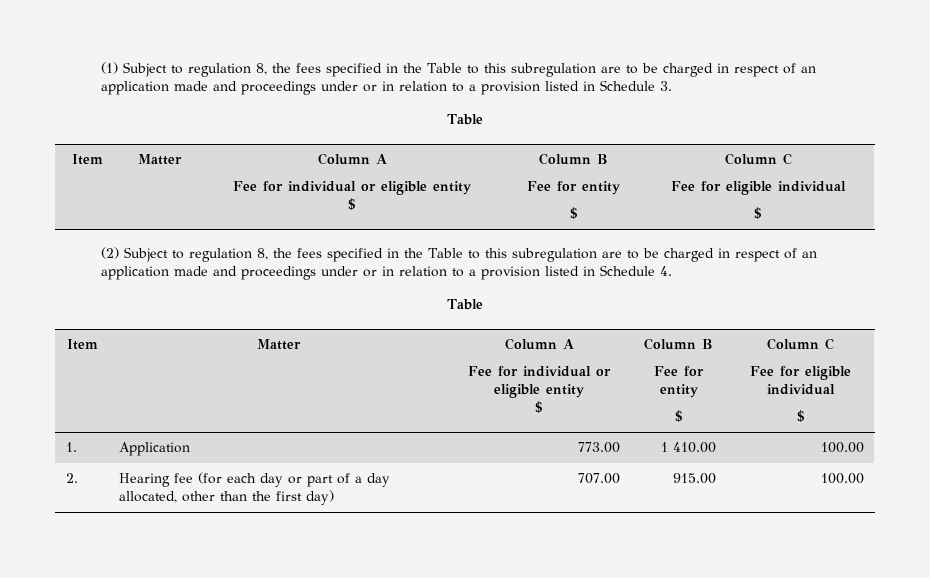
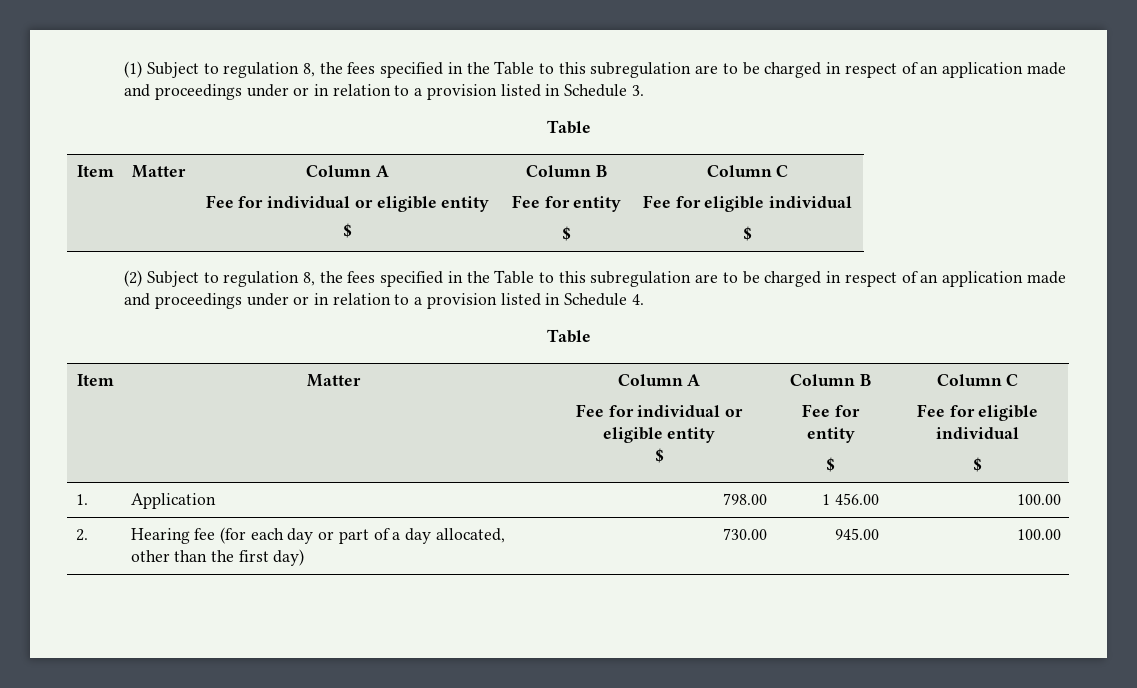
- 1. | Application | 773.00 | 1 410.00 | 100.00
+ 1. | Application | 798.00 | 1 456.00 | 100.00
- 2. | Hearing fee (for each day or part of a day allocated, other than the first day) | 707.00 | 915.00 | 100.00
+ 2. | Hearing fee (for each day or part of a day allocated, other than the first day) | 730.00 | 945.00 | 100.00

